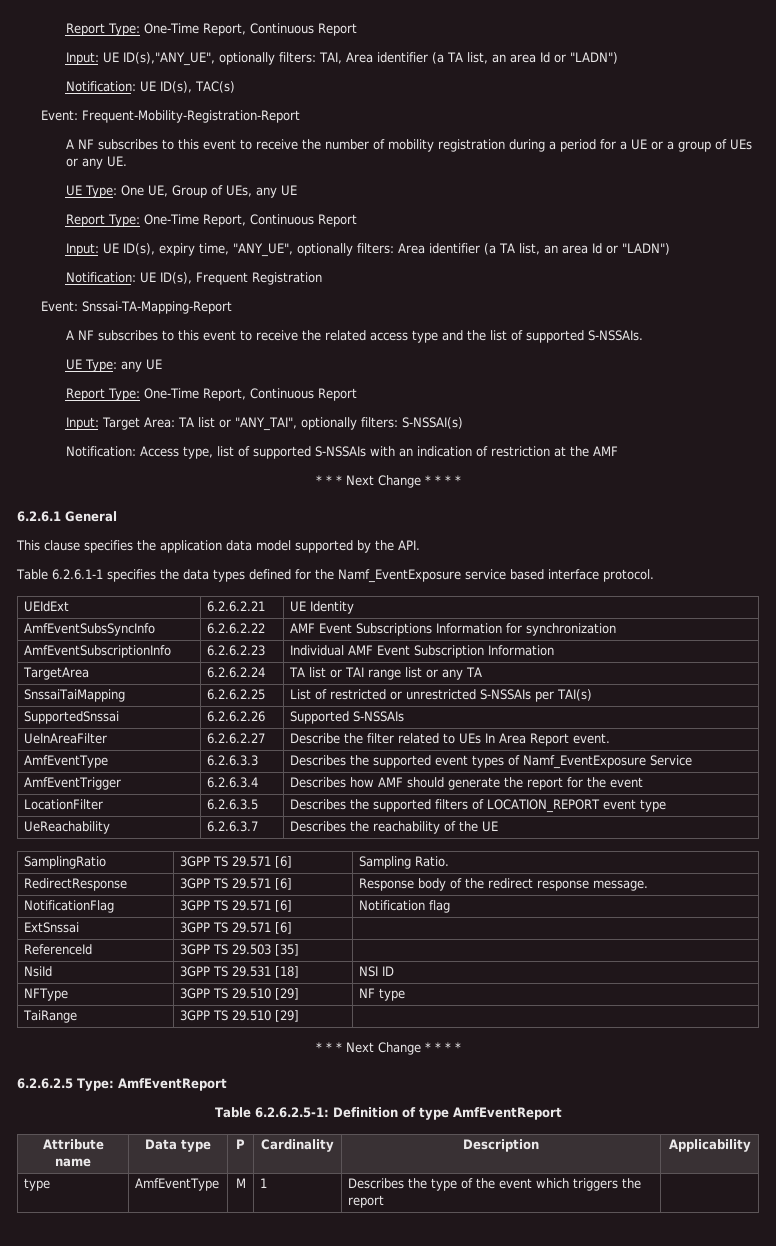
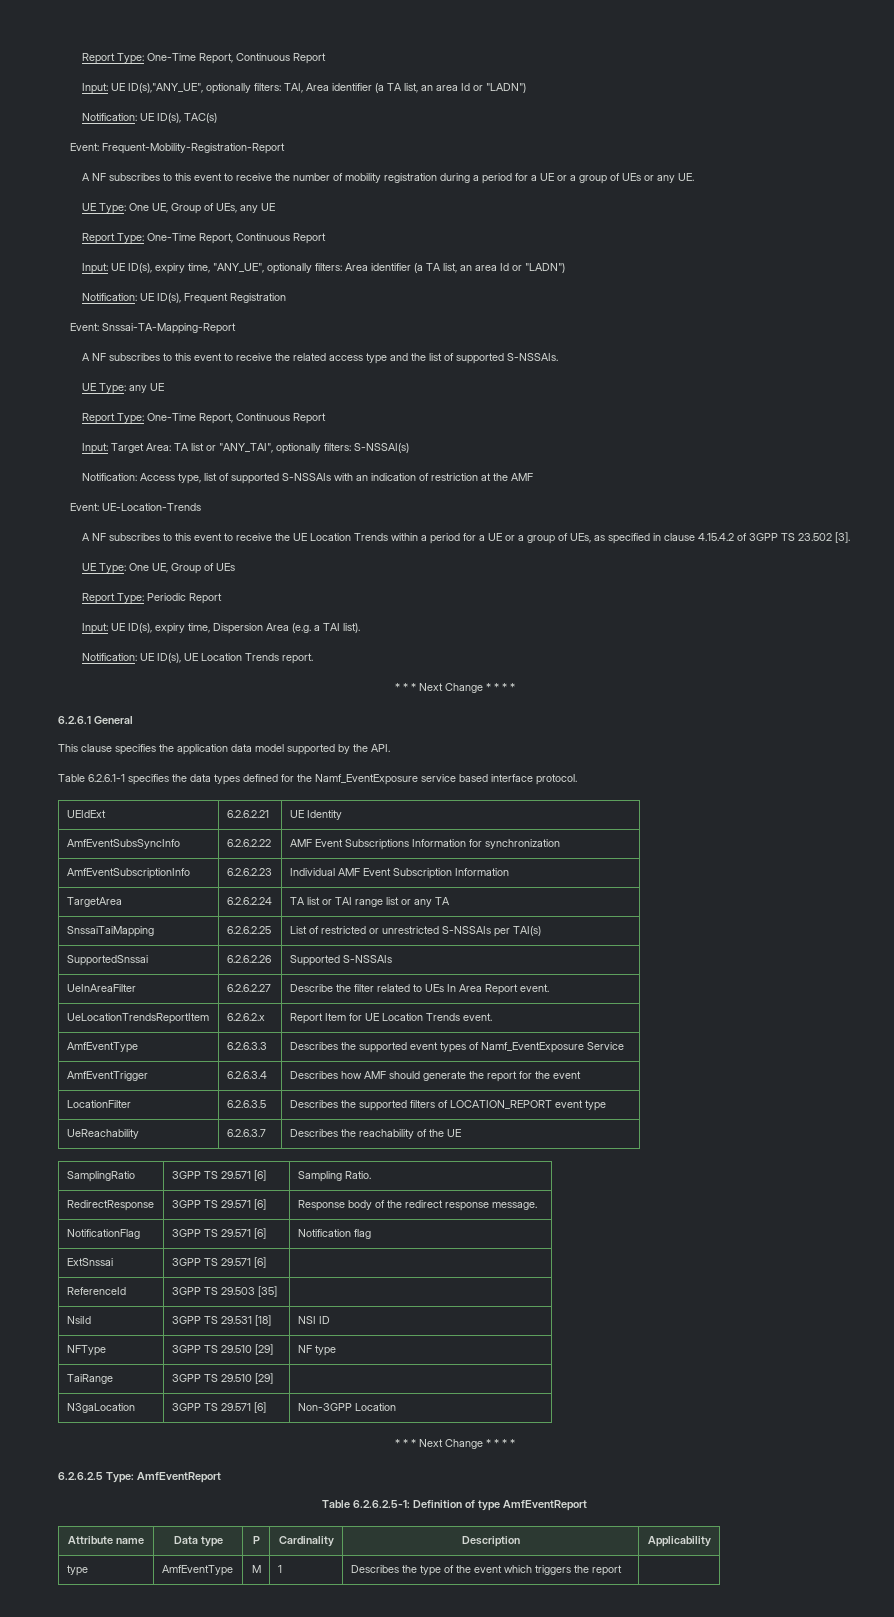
+ Event: UE-Location-Trends
+ A NF subscribes to this event to receive the UE Location Trends within a period for a UE or a group of UEs, as specified in clause 4.15.4.2 of 3GPP TS 23.502 [3].
+ UE Type: One UE, Group of UEs
+ Report Type: Periodic Report
+ Input: UE ID(s), expiry time, Dispersion Area (e.g. a TAI list).
+ Notification: UE ID(s), UE Location Trends report.
+ UeLocationTrendsReportItem | 6.2.6.2.x | Report Item for UE Location Trends event.
+ N3gaLocation | 3GPP TS 29.571 [6] | Non-3GPP Location

